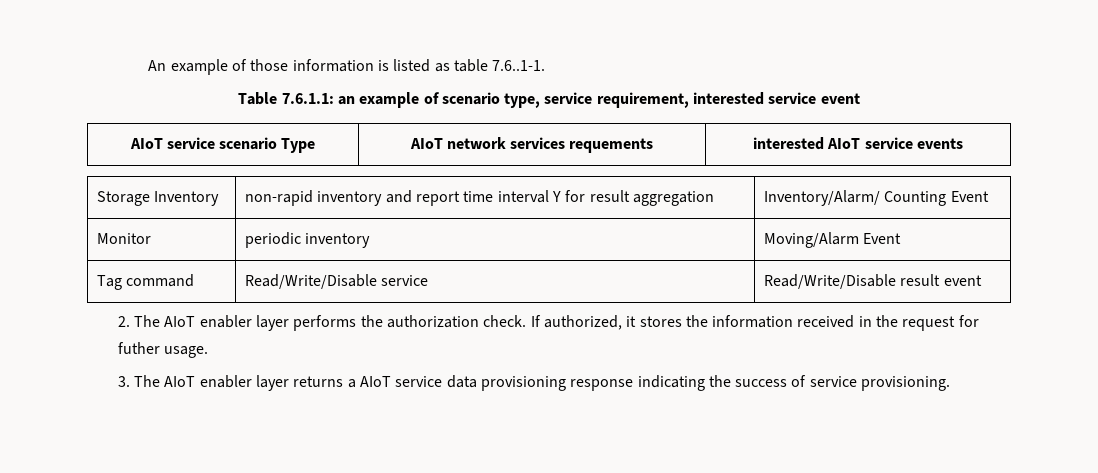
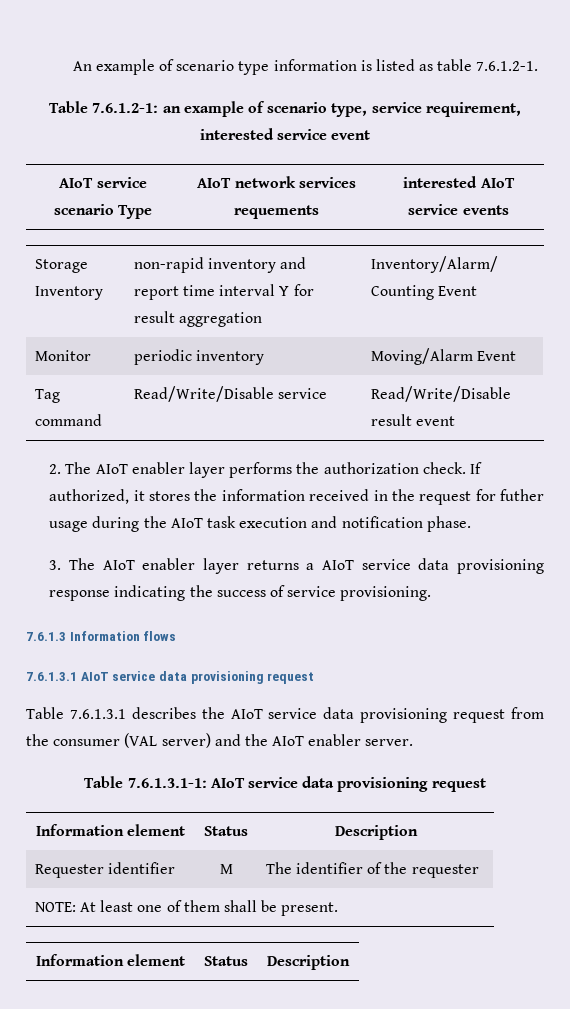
- An example of those information is listed as table 7.6..1-1.
- Table 7.6.1.1: an example of scenario type, service requirement, interested service event
+ An example of scenario type information is listed as table 7.6.1.2-1.
+ Table 7.6.1.2-1: an example of scenario type, service requirement, interested service event
- If authorized, it stores the information received in the request for futher usage.
+ If authorized, it stores the information received in the request for futher usage during the AIoT task execution and notification phase.
+ 7.6.1.3 Information flows
+ 7.6.1.3.1 AIoT service data provisioning request
+ Table 7.6.1.3.1 describes the AIoT service data provisioning request from the consumer (VAL server) and the AIoT enabler server.
+ Table 7.6.1.3.1-1: AIoT service data provisioning request
+ Information element | Status | Description
+ Requester identifier | M | The identifier of the requester
+ NOTE: At least one of them shall be present.
+ Information element | Status | Description

